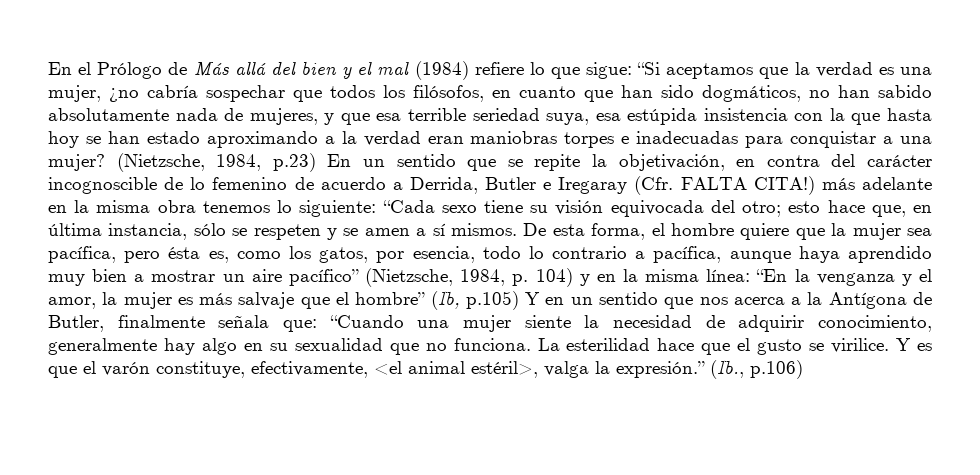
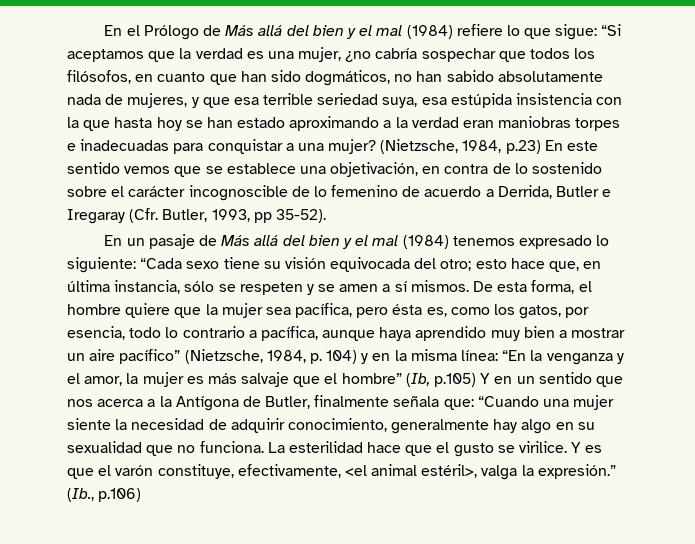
- (Nietzsche, 1984, p.23) En un sentido que se repite la objetivación, en contra del carácter incognoscible de lo femenino de acuerdo a Derrida, Butler e Iregaray (Cfr. FALTA CITA!) más adelante en la misma obra tenemos lo siguiente: “Cada sexo tiene su visión equivocada del otro; esto hace que, en última instancia, sólo se respeten y se amen a sí mismos.
+ (Nietzsche, 1984, p.23) En este sentido vemos que se establece una objetivación, en contra de lo sostenido sobre el carácter incognoscible de lo femenino de acuerdo a Derrida, Butler e Iregaray (Cfr. Butler, 1993, pp 35-52).
+ En un pasaje de Más allá del bien y el mal (1984) tenemos expresado lo siguiente: “Cada sexo tiene su visión equivocada del otro; esto hace que, en última instancia, sólo se respeten y se amen a sí mismos.

